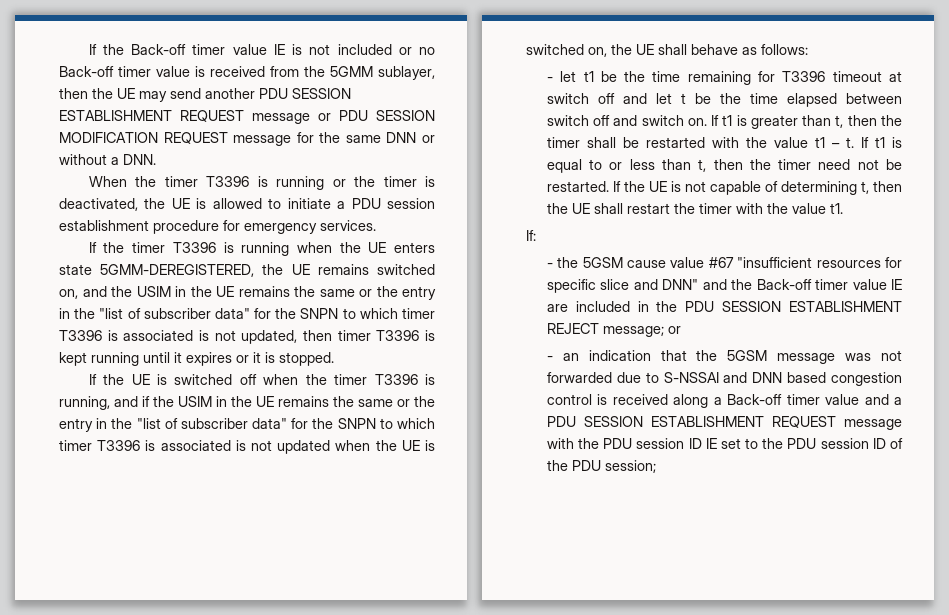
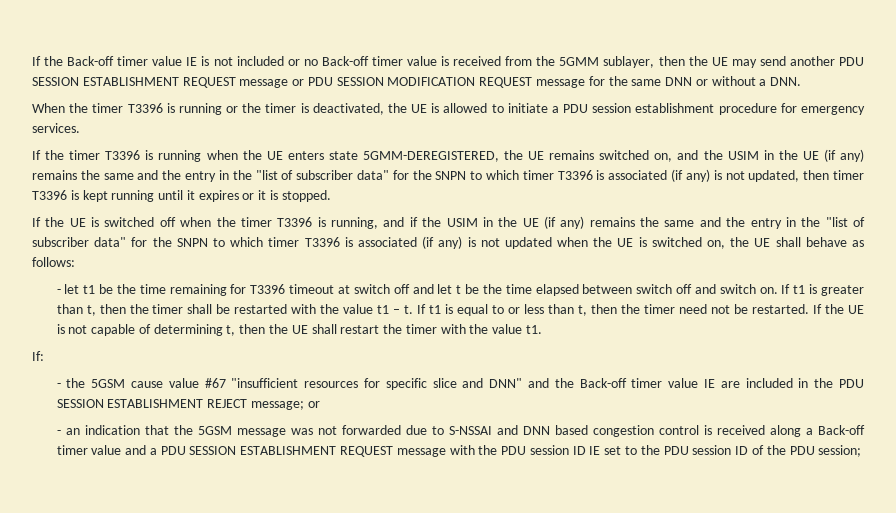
- If the timer T3396 is running when the UE enters state 5GMM-DEREGISTERED, the UE remains switched on, and the USIM in the UE remains the same or the entry in the "list of subscriber data" for the SNPN to which timer T3396 is associated is not updated, then timer T3396 is kept running until it expires or it is stopped.
+ If the timer T3396 is running when the UE enters state 5GMM-DEREGISTERED, the UE remains switched on, and the USIM in the UE (if any) remains the same and the entry in the "list of subscriber data" for the SNPN to which timer T3396 is associated (if any) is not updated, then timer T3396 is kept running until it expires or it is stopped.
- If the UE is switched off when the timer T3396 is running, and if the USIM in the UE remains the same or the entry in the "list of subscriber data" for the SNPN to which timer T3396 is associated is not updated when the UE is switched on, the UE shall behave as follows:
+ If the UE is switched off when the timer T3396 is running, and if the USIM in the UE (if any) remains the same and the entry in the "list of subscriber data" for the SNPN to which timer T3396 is associated (if any) is not updated when the UE is switched on, the UE shall behave as follows:

